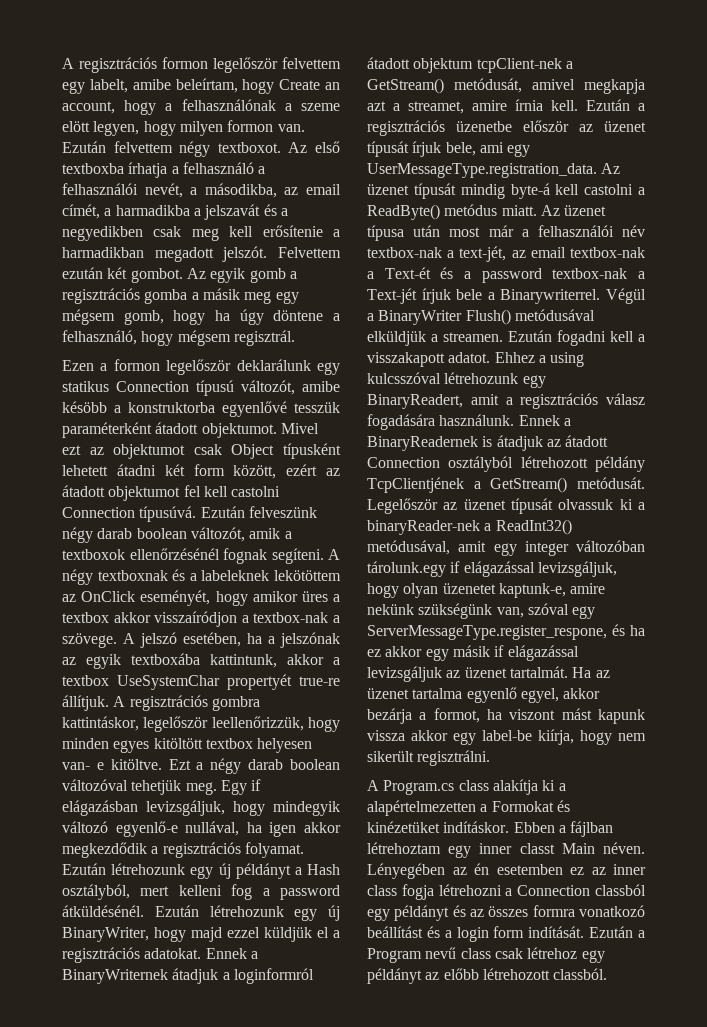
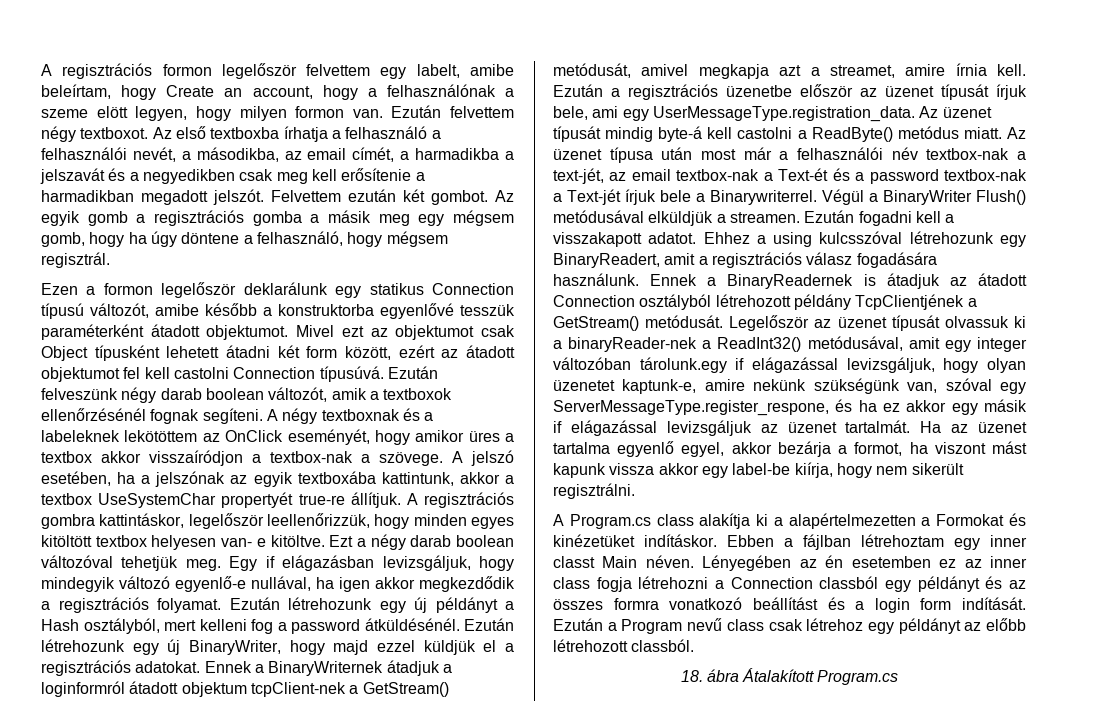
- Ezen a formon legelőször deklarálunk egy statikus Connection típusú változót, amibe késöbb a konstruktorba egyenlővé tesszük paraméterként átadott objektumot.
+ Ezen a formon legelőször deklarálunk egy statikus Connection típusú változót, amibe később a konstruktorba egyenlővé tesszük paraméterként átadott objektumot.
+ 18. ábra Átalakított Program.cs

